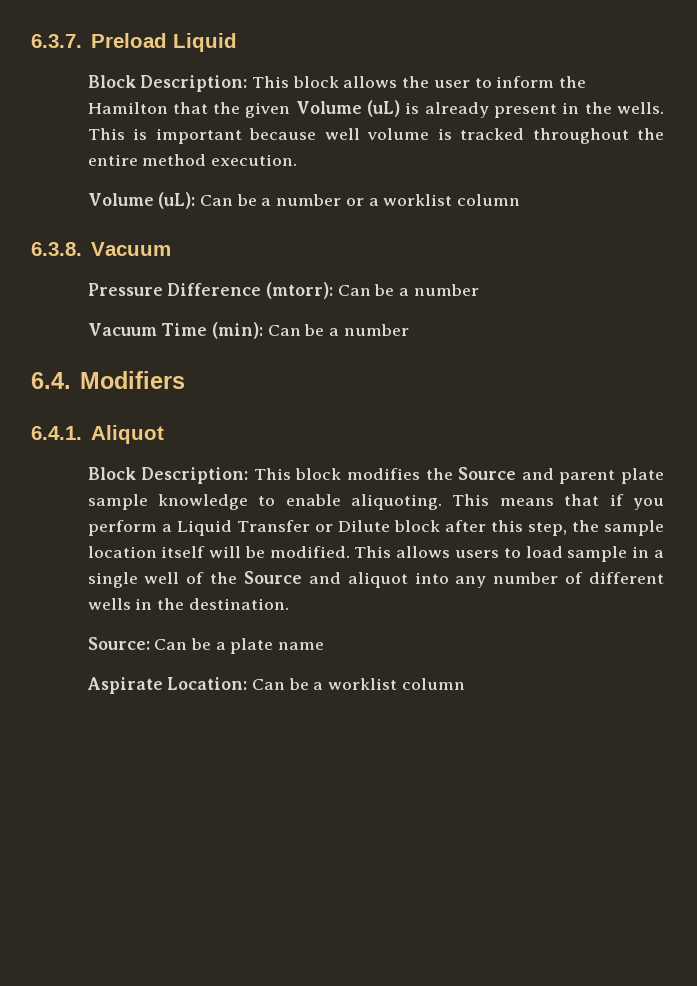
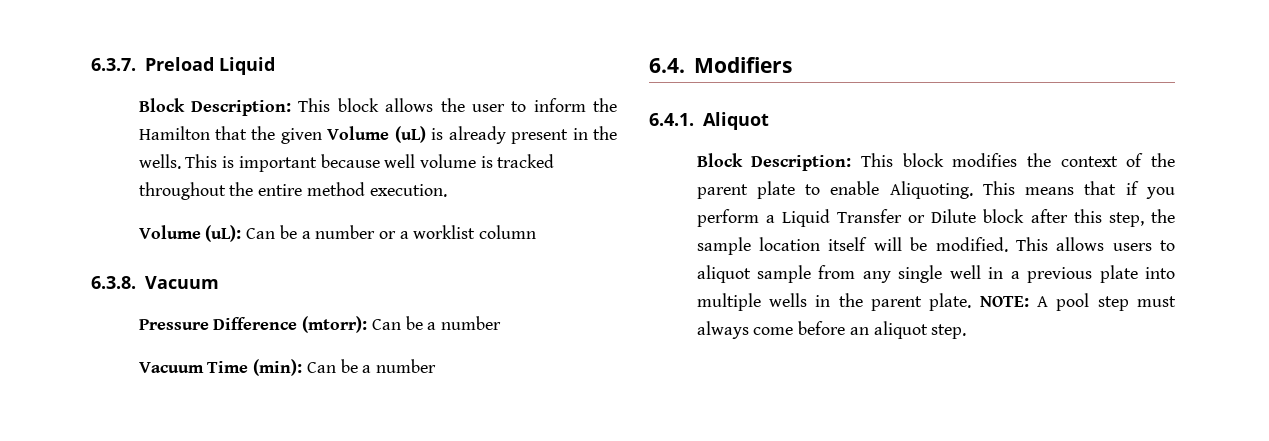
- Block Description: This block modifies the Source and parent plate sample knowledge to enable aliquoting.
+ Block Description: This block modifies the context of the parent plate to enable Aliquoting.
- This allows users to load sample in a single well of the Source and aliquot into any number of different wells in the destination.
- Source: Can be a plate name
- Aspirate Location: Can be a worklist column
+ This allows users to aliquot sample from any single well in a previous plate into multiple wells in the parent plate. NOTE: A pool step must always come before an aliquot step.

